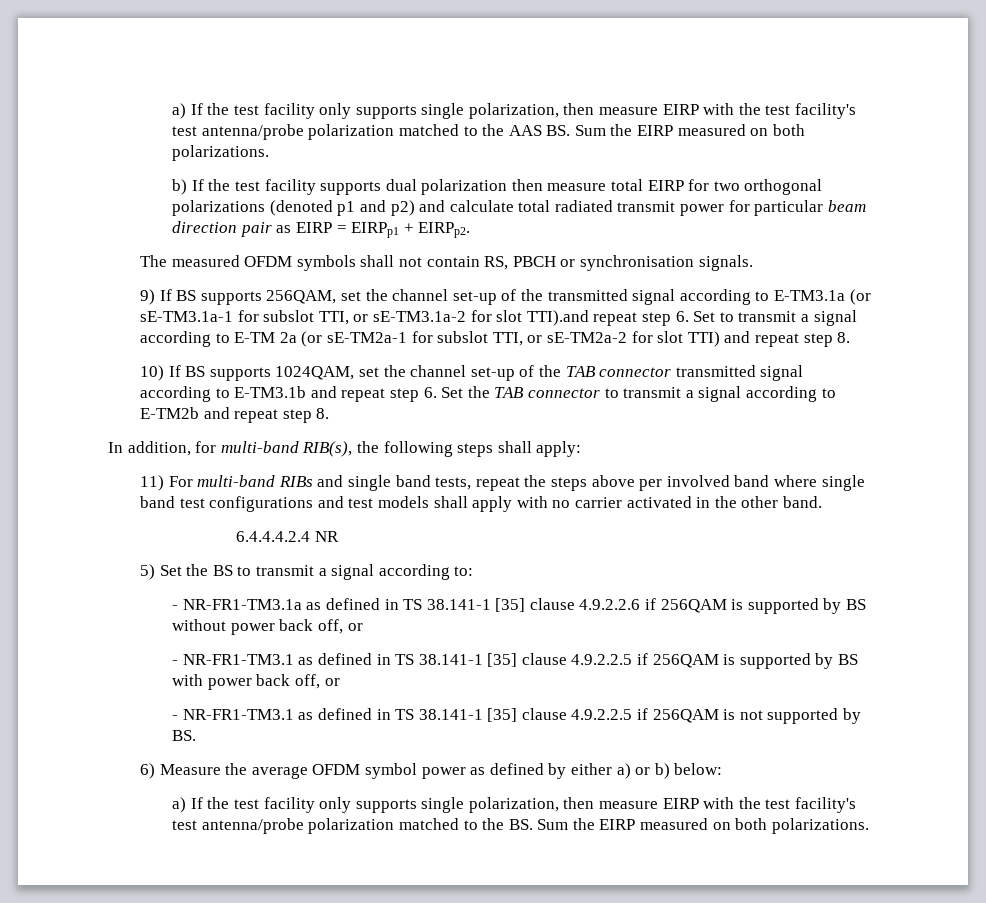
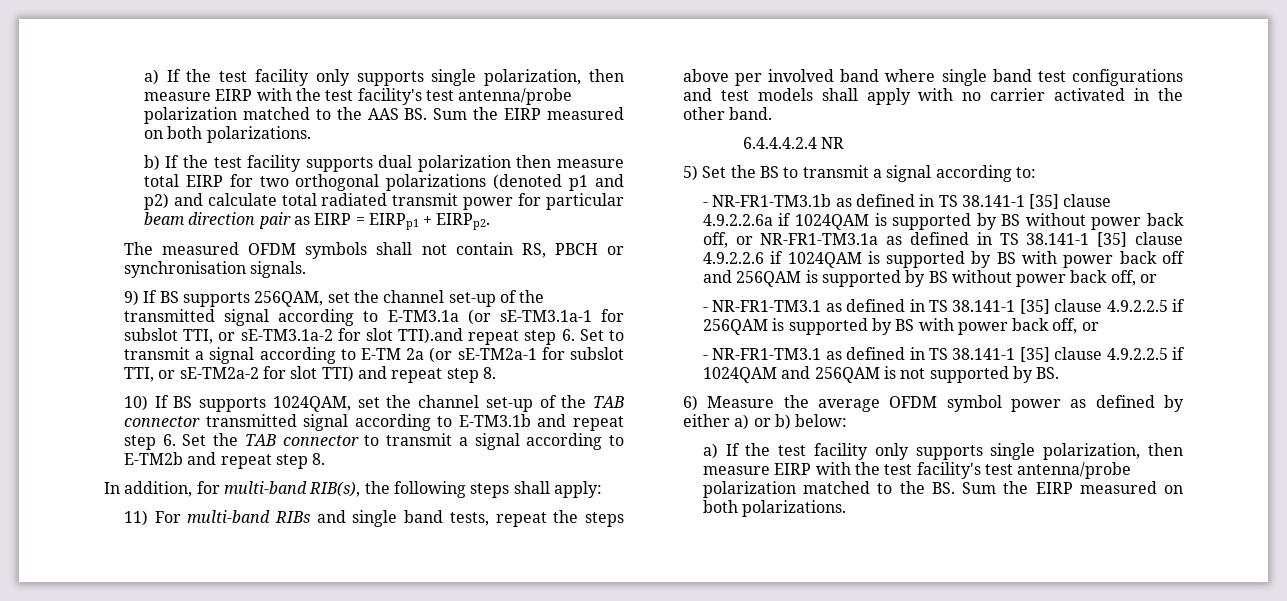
- - NR-FR1-TM3.1a as defined in TS 38.141-1 [35] clause 4.9.2.2.6 if 256QAM is supported by BS without power back off, or
+ - NR-FR1-TM3.1b as defined in TS 38.141-1 [35] clause 4.9.2.2.6a if 1024QAM is supported by BS without power back off, or NR-FR1-TM3.1a as defined in TS 38.141-1 [35] clause 4.9.2.2.6 if 1024QAM is supported by BS with power back off and 256QAM is supported by BS without power back off, or
- - NR-FR1-TM3.1 as defined in TS 38.141-1 [35] clause 4.9.2.2.5 if 256QAM is not supported by BS.
+ - NR-FR1-TM3.1 as defined in TS 38.141-1 [35] clause 4.9.2.2.5 if 1024QAM and 256QAM is not supported by BS.

